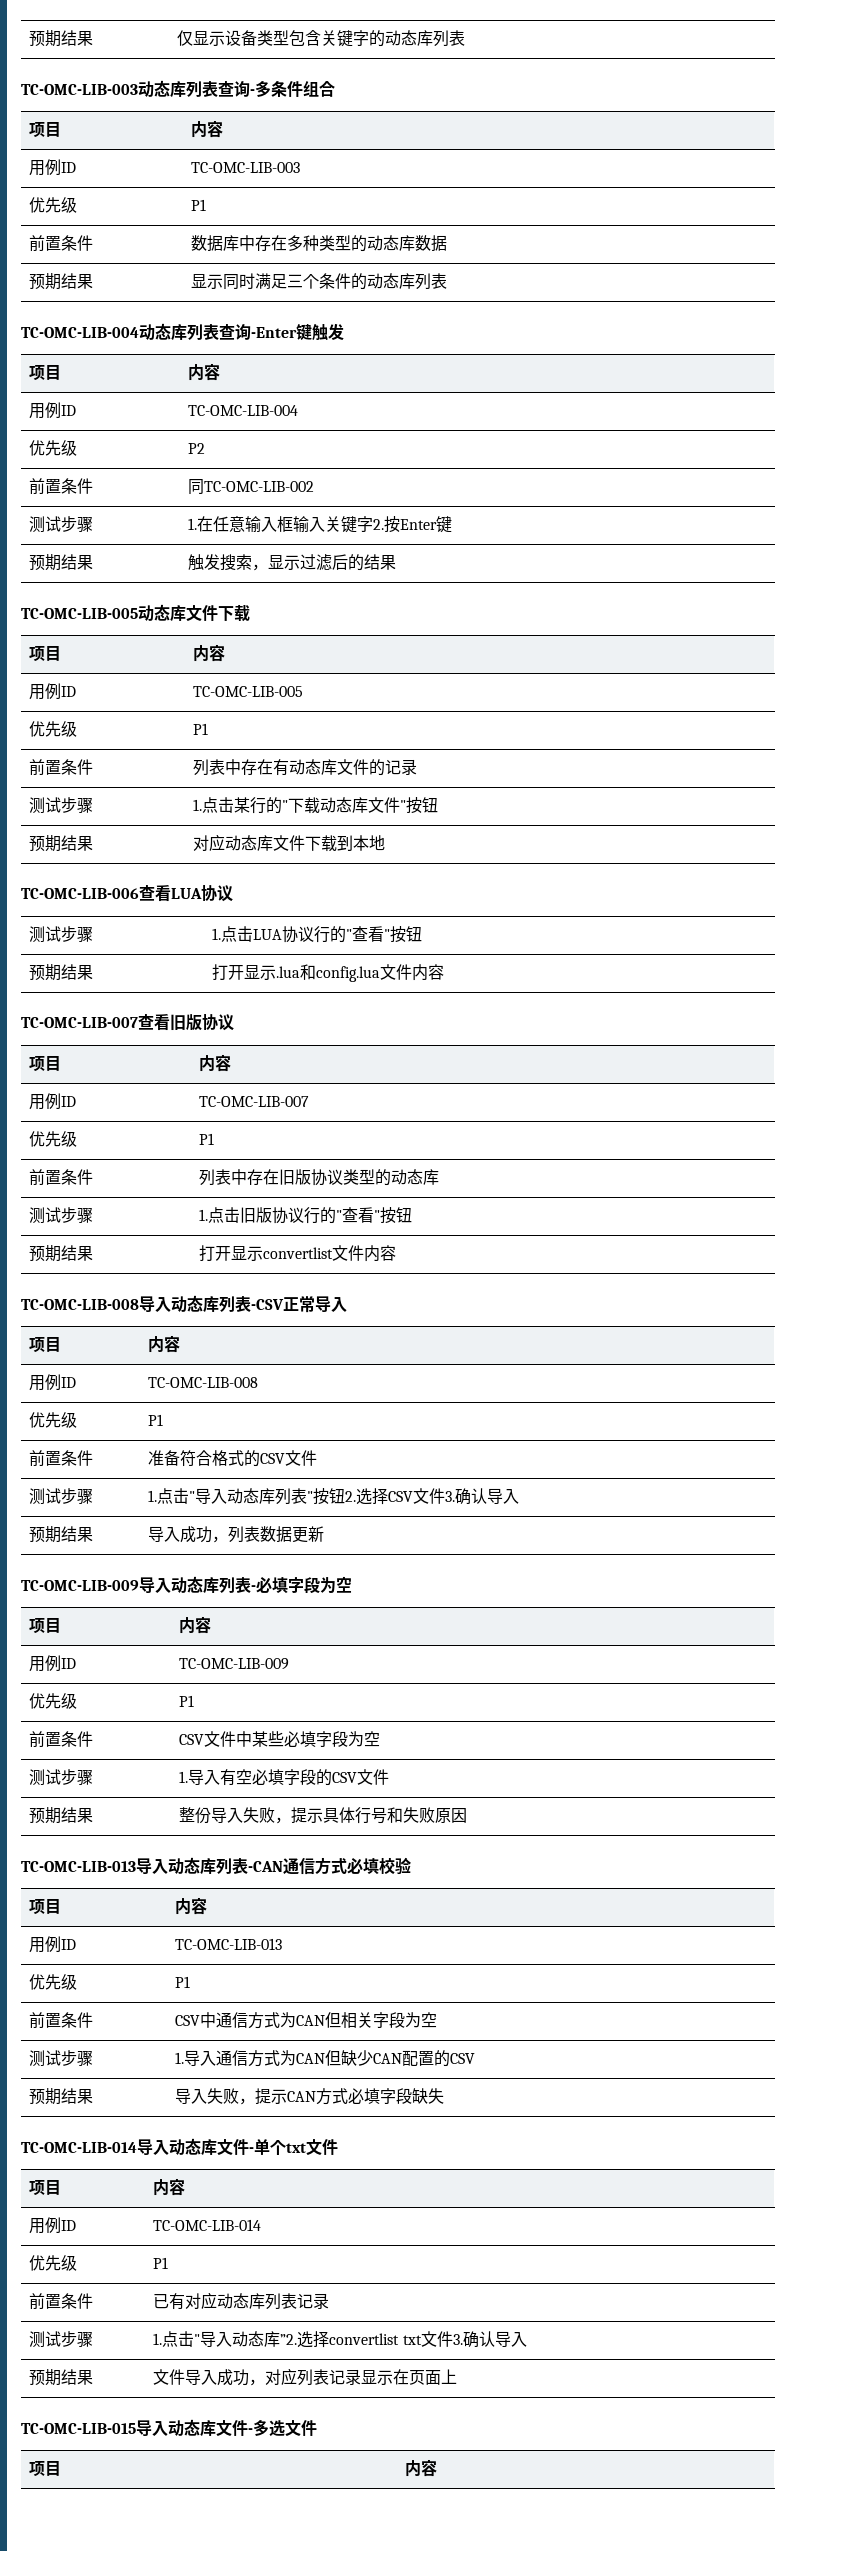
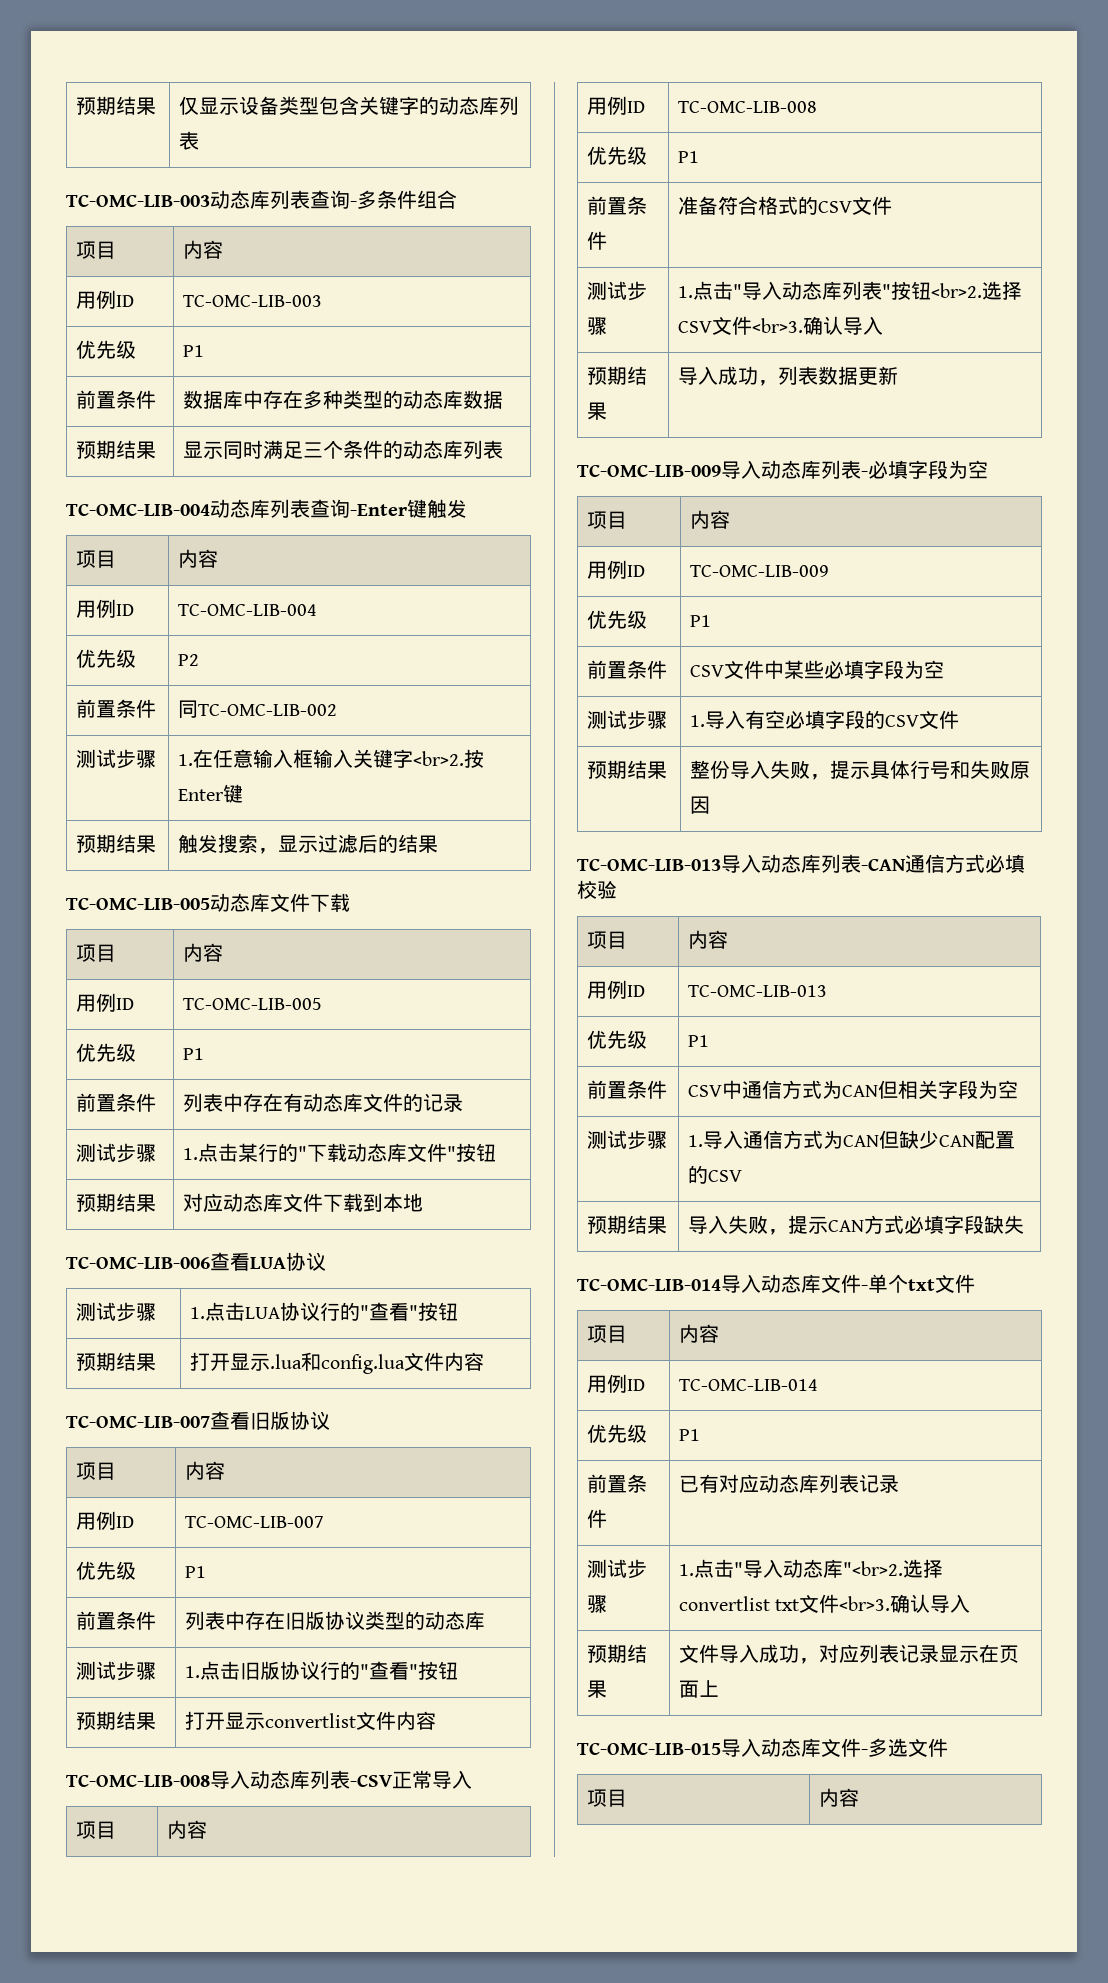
- 测试步骤 | 1.在任意输入框输入关键字2.按Enter键
+ 测试步骤 | 1.在任意输入框输入关键字<br>2.按Enter键
- 测试步骤 | 1.点击"导入动态库列表"按钮2.选择CSV文件3.确认导入
+ 测试步骤 | 1.点击"导入动态库列表"按钮<br>2.选择CSV文件<br>3.确认导入
- 测试步骤 | 1.点击"导入动态库”2.选择convertlist txt文件3.确认导入
+ 测试步骤 | 1.点击"导入动态库"<br>2.选择convertlist txt文件<br>3.确认导入

